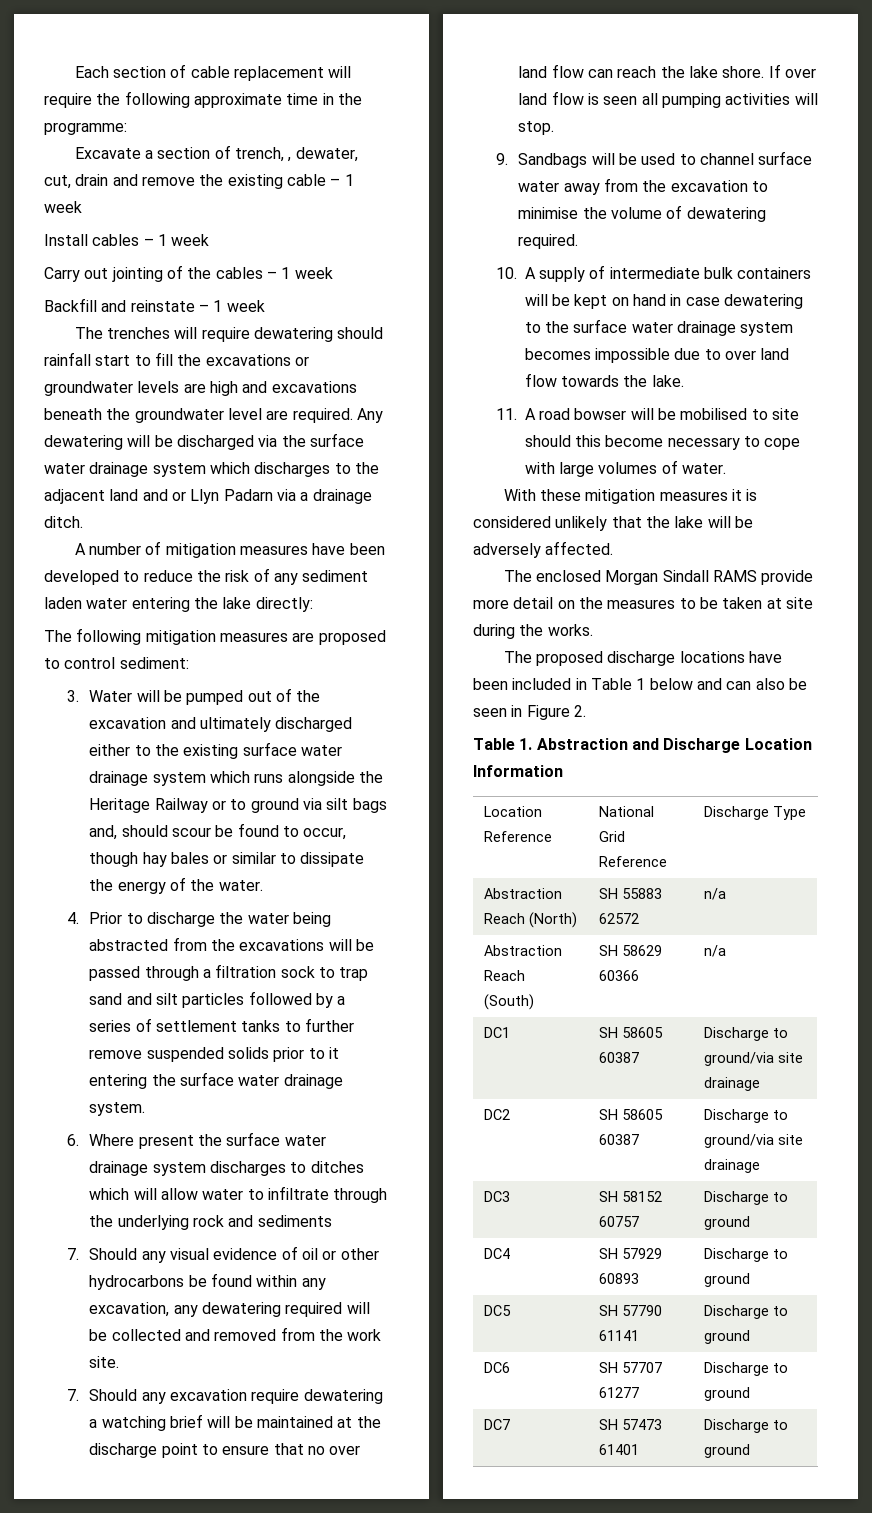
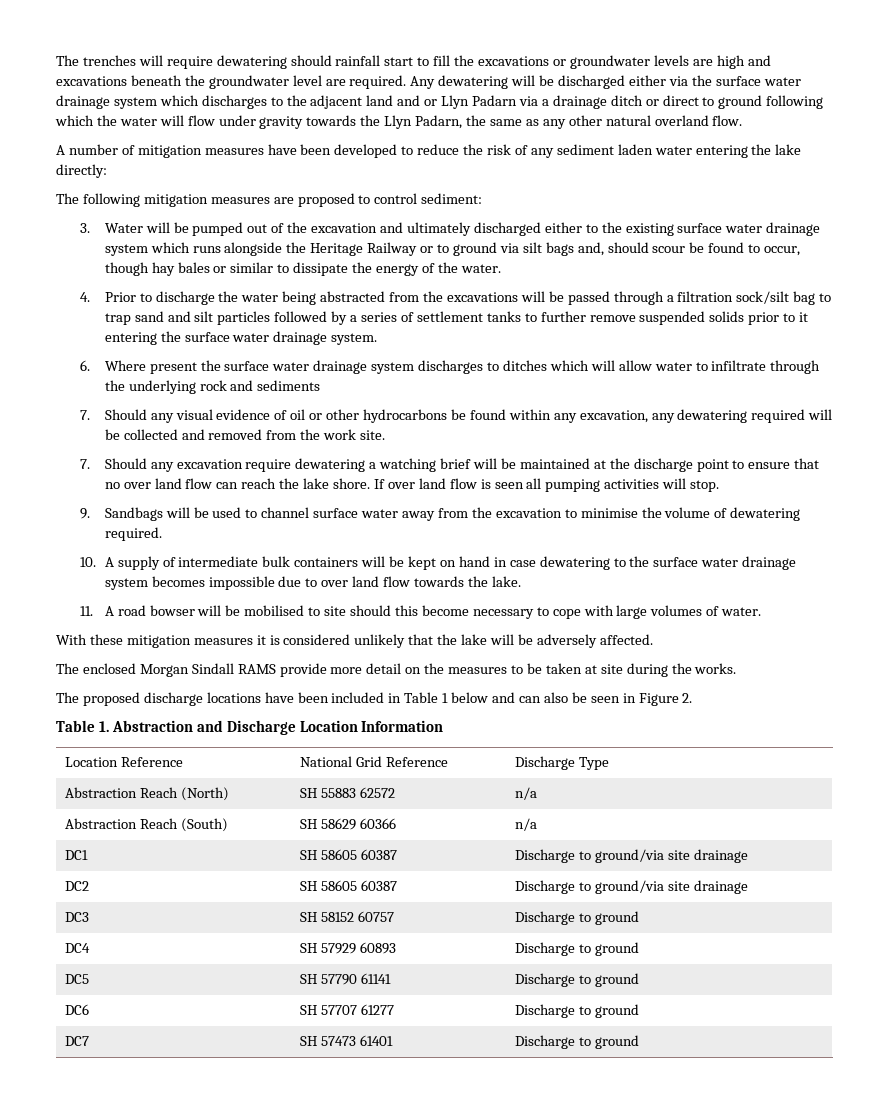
- Each section of cable replacement will require the following approximate time in the programme:
- Excavate a section of trench, , dewater, cut, drain and remove the existing cable – 1 week
- Install cables – 1 week
- Carry out jointing of the cables – 1 week
- Backfill and reinstate – 1 week
- Any dewatering will be discharged via the surface water drainage system which discharges to the adjacent land and or Llyn Padarn via a drainage ditch.
+ Any dewatering will be discharged either via the surface water drainage system which discharges to the adjacent land and or Llyn Padarn via a drainage ditch or direct to ground following which the water will flow under gravity towards the Llyn Padarn, the same as any other natural overland flow.
- 4. Prior to discharge the water being abstracted from the excavations will be passed through a filtration sock to trap sand and silt particles followed by a series of settlement tanks to further remove suspended solids prior to it entering the surface water drainage system.
+ 4. Prior to discharge the water being abstracted from the excavations will be passed through a filtration sock/silt bag to trap sand and silt particles followed by a series of settlement tanks to further remove suspended solids prior to it entering the surface water drainage system.

